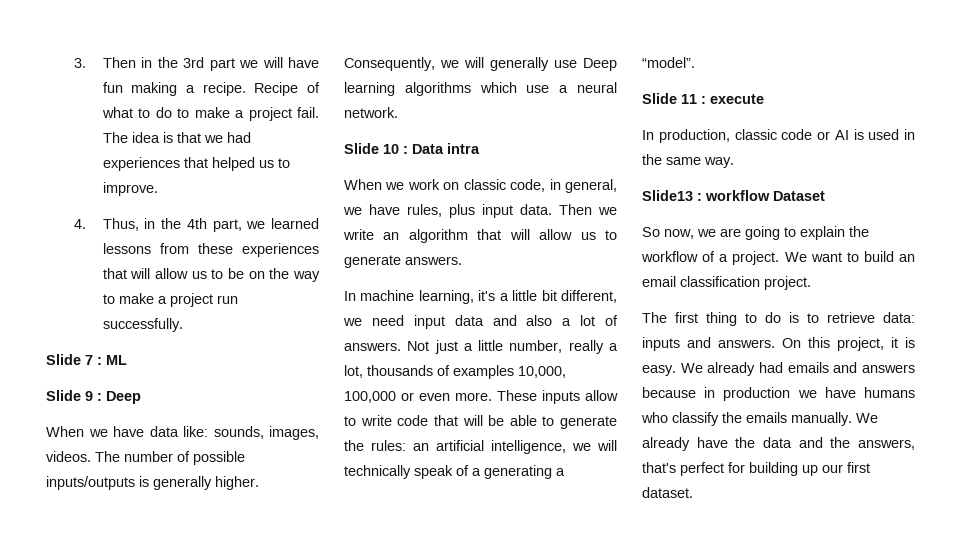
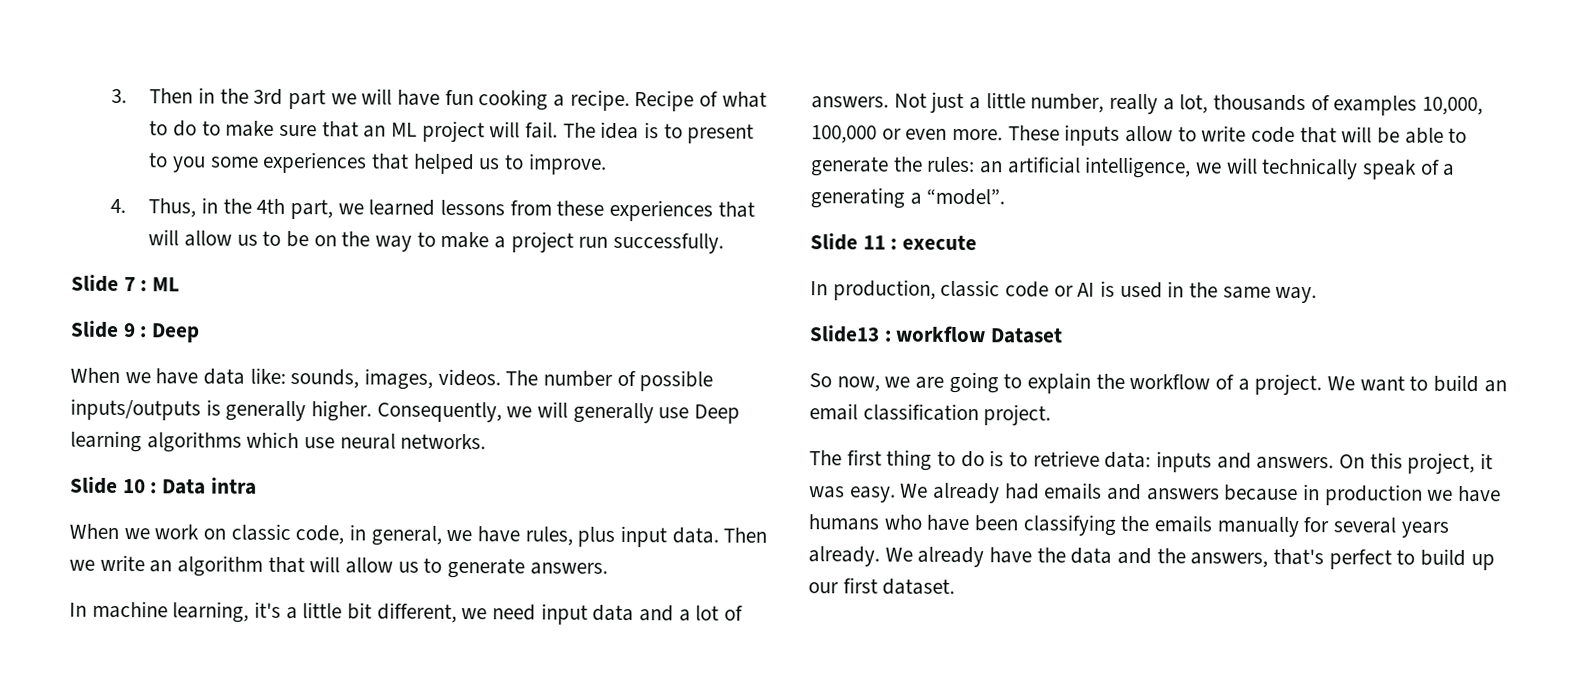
- 3. Then in the 3rd part we will have fun making a recipe.
+ 3. Then in the 3rd part we will have fun cooking a recipe.
- Recipe of what to do to make a project fail. The idea is that we had experiences that helped us to improve.
+ Recipe of what to do to make sure that an ML project will fail. The idea is to present to you some experiences that helped us to improve.
- Consequently, we will generally use Deep learning algorithms which use a neural network.
+ Consequently, we will generally use Deep learning algorithms which use neural networks.
- In machine learning, it's a little bit different, we need input data and also a lot of answers.
+ In machine learning, it's a little bit different, we need input data and a lot of answers.
- On this project, it is easy.
+ On this project, it was easy.
- We already had emails and answers because in production we have humans who classify the emails manually.
+ We already had emails and answers because in production we have humans who have been classifying the emails manually for several years already.
- We already have the data and the answers, that's perfect for building up our first dataset.
+ We already have the data and the answers, that's perfect to build up our first dataset.

